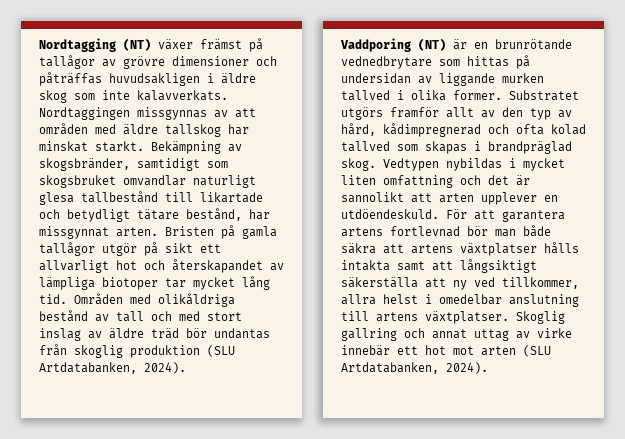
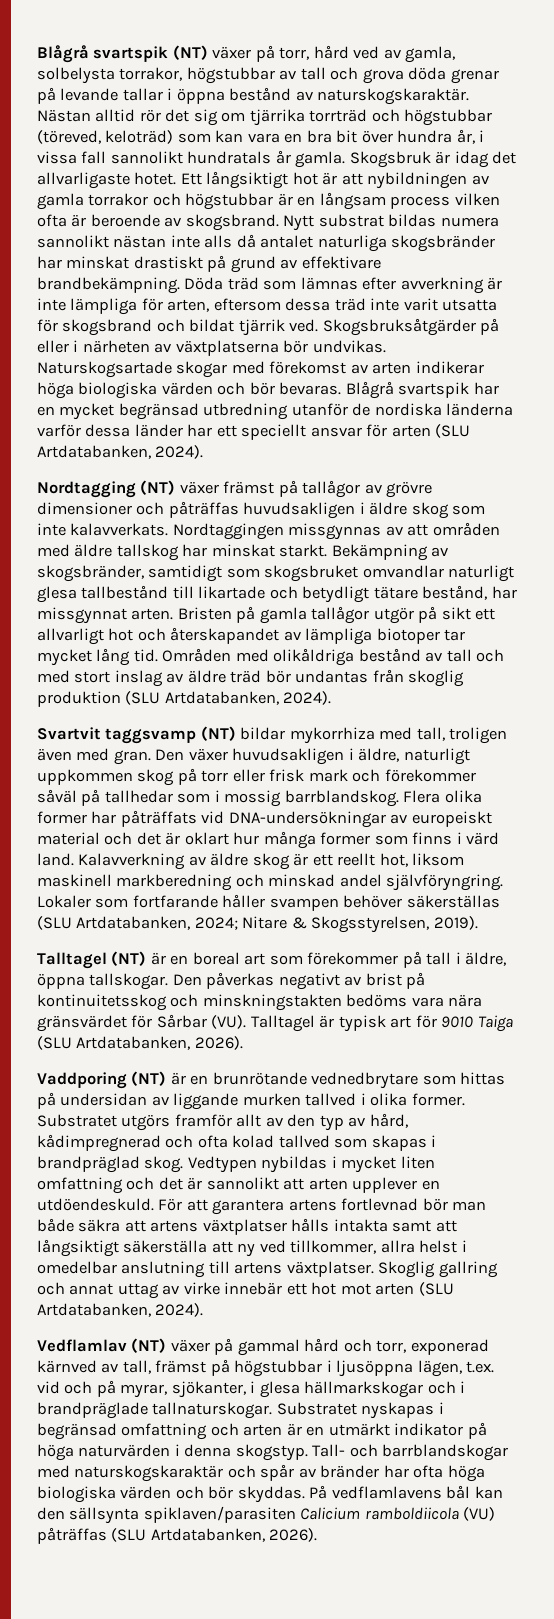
+ Blågrå svartspik (NT) växer på torr, hård ved av gamla, solbelysta torrakor, högstubbar av tall och grova döda grenar på levande tallar i öppna bestånd av naturskogskaraktär. Nästan alltid rör det sig om tjärrika torrträd och högstubbar (töreved, keloträd) som kan vara en bra bit över hundra år, i vissa fall sannolikt hundratals år gamla. Skogsbruk är idag det allvarligaste hotet. Ett långsiktigt hot är att nybildningen av gamla torrakor och högstubbar är en långsam process vilken ofta är beroende av skogsbrand. Nytt substrat bildas numera sannolikt nästan inte alls då antalet naturliga skogsbränder har minskat drastiskt på grund av effektivare brandbekämpning. Döda träd som lämnas efter avverkning är inte lämpliga för arten, eftersom dessa träd inte varit utsatta för skogsbrand och bildat tjärrik ved. Skogsbruksåtgärder på eller i närheten av växtplatserna bör undvikas. Naturskogsartade skogar med förekomst av arten indikerar höga biologiska värden och bör bevaras. Blågrå svartspik har en mycket begränsad utbredning utanför de nordiska länderna varför dessa länder har ett speciellt ansvar för arten (SLU Artdatabanken, 2024).
+ Svartvit taggsvamp (NT) bildar mykorrhiza med tall, troligen även med gran. Den växer huvudsakligen i äldre, naturligt uppkommen skog på torr eller frisk mark och förekommer såväl på tallhedar som i mossig barrblandskog. Flera olika former har påträffats vid DNA-undersökningar av europeiskt material och det är oklart hur många former som finns i värd land. Kalavverkning av äldre skog är ett reellt hot, liksom maskinell markberedning och minskad andel självföryngring. Lokaler som fortfarande håller svampen behöver säkerställas (SLU Artdatabanken, 2024; Nitare & Skogsstyrelsen, 2019).
+ Talltagel (NT) är en boreal art som förekommer på tall i äldre, öppna tallskogar. Den påverkas negativt av brist på kontinuitetsskog och minskningstakten bedöms vara nära gränsvärdet för Sårbar (VU). Talltagel är typisk art för 9010 Taiga (SLU Artdatabanken, 2026).
+ Vedflamlav (NT) växer på gammal hård och torr, exponerad kärnved av tall, främst på högstubbar i ljusöppna lägen, t.ex. vid och på myrar, sjökanter, i glesa hällmarkskogar och i brandpräglade tallnaturskogar. Substratet nyskapas i begränsad omfattning och arten är en utmärkt indikator på höga naturvärden i denna skogstyp. Tall- och barrblandskogar med naturskogskaraktär och spår av bränder har ofta höga biologiska värden och bör skyddas. På vedflamlavens bål kan den sällsynta spiklaven/parasiten Calicium ramboldiicola (VU) påträffas (SLU Artdatabanken, 2026).

